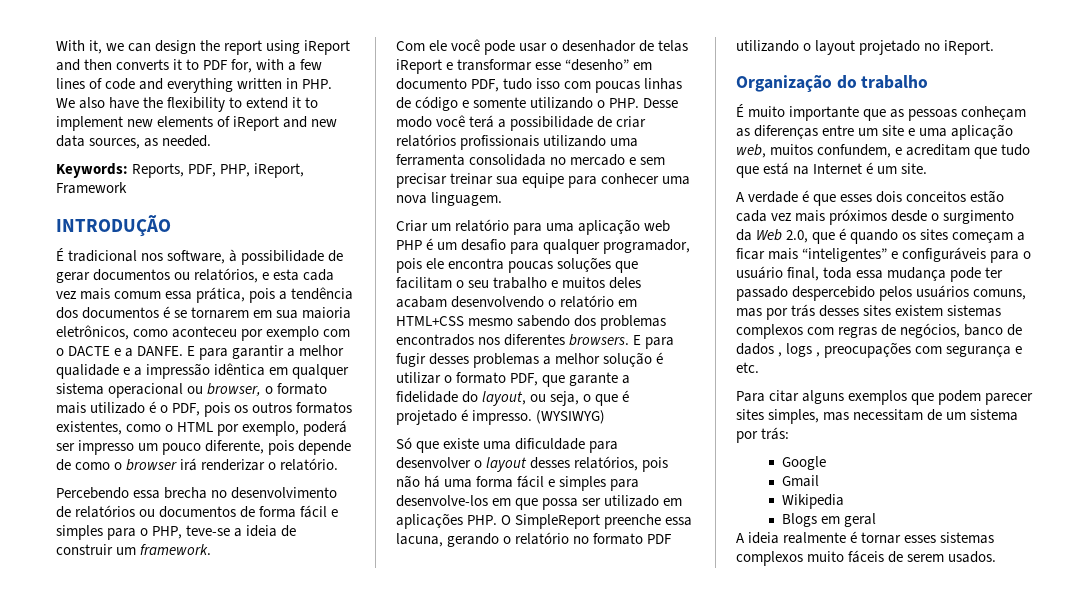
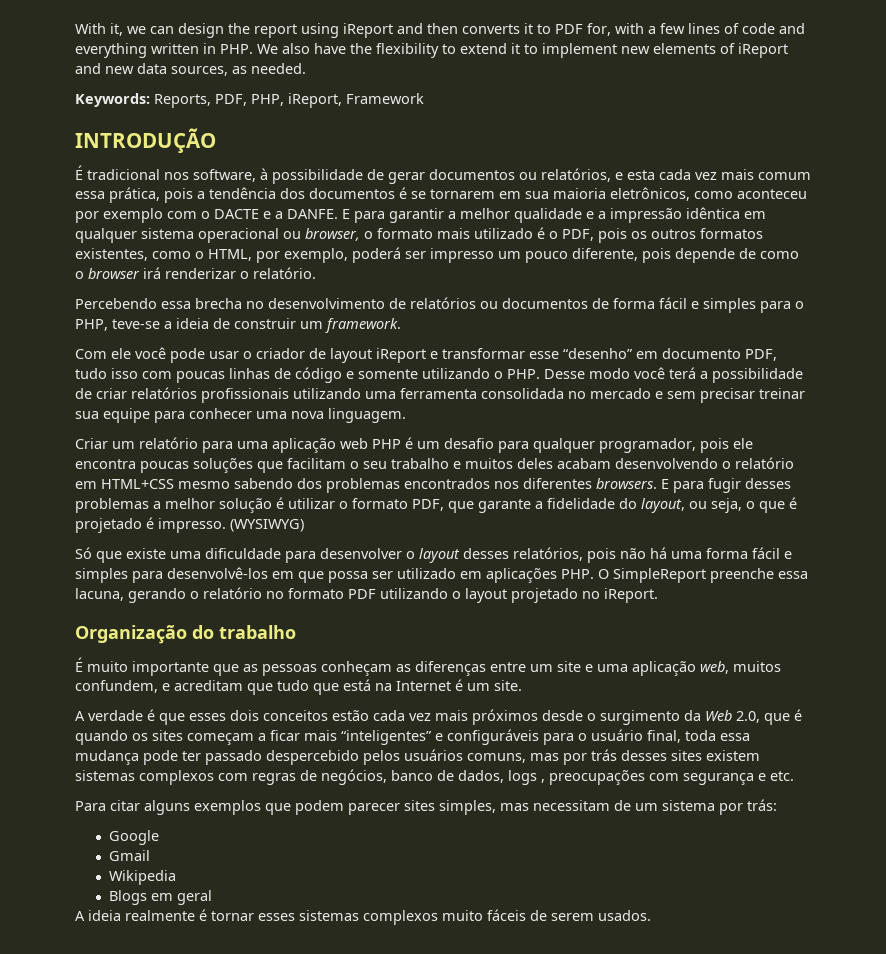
- E para garantir a melhor qualidade e a impressão idêntica em qualquer sistema operacional ou browser, o formato mais utilizado é o PDF, pois os outros formatos existentes, como o HTML por exemplo, poderá ser impresso um pouco diferente, pois depende de como o browser irá renderizar o relatório.
+ E para garantir a melhor qualidade e a impressão idêntica em qualquer sistema operacional ou browser, o formato mais utilizado é o PDF, pois os outros formatos existentes, como o HTML, por exemplo, poderá ser impresso um pouco diferente, pois depende de como o browser irá renderizar o relatório.
- Com ele você pode usar o desenhador de telas iReport e transformar esse “desenho” em documento PDF, tudo isso com poucas linhas de código e somente utilizando o PHP. Desse modo você terá a possibilidade de criar relatórios profissionais utilizando uma ferramenta consolidada no mercado e sem precisar treinar sua equipe para conhecer uma nova linguagem.
+ Com ele você pode usar o criador de layout iReport e transformar esse “desenho” em documento PDF, tudo isso com poucas linhas de código e somente utilizando o PHP. Desse modo você terá a possibilidade de criar relatórios profissionais utilizando uma ferramenta consolidada no mercado e sem precisar treinar sua equipe para conhecer uma nova linguagem.
- Só que existe uma dificuldade para desenvolver o layout desses relatórios, pois não há uma forma fácil e simples para desenvolve-los em que possa ser utilizado em aplicações PHP. O SimpleReport preenche essa lacuna, gerando o relatório no formato PDF utilizando o layout projetado no iReport.
+ Só que existe uma dificuldade para desenvolver o layout desses relatórios, pois não há uma forma fácil e simples para desenvolvê-los em que possa ser utilizado em aplicações PHP. O SimpleReport preenche essa lacuna, gerando o relatório no formato PDF utilizando o layout projetado no iReport.
- A verdade é que esses dois conceitos estão cada vez mais próximos desde o surgimento da Web 2.0, que é quando os sites começam a ficar mais “inteligentes” e configuráveis para o usuário final, toda essa mudança pode ter passado despercebido pelos usuários comuns, mas por trás desses sites existem sistemas complexos com regras de negócios, banco de dados , logs , preocupações com segurança e etc.
+ A verdade é que esses dois conceitos estão cada vez mais próximos desde o surgimento da Web 2.0, que é quando os sites começam a ficar mais “inteligentes” e configuráveis para o usuário final, toda essa mudança pode ter passado despercebido pelos usuários comuns, mas por trás desses sites existem sistemas complexos com regras de negócios, banco de dados, logs , preocupações com segurança e etc.

